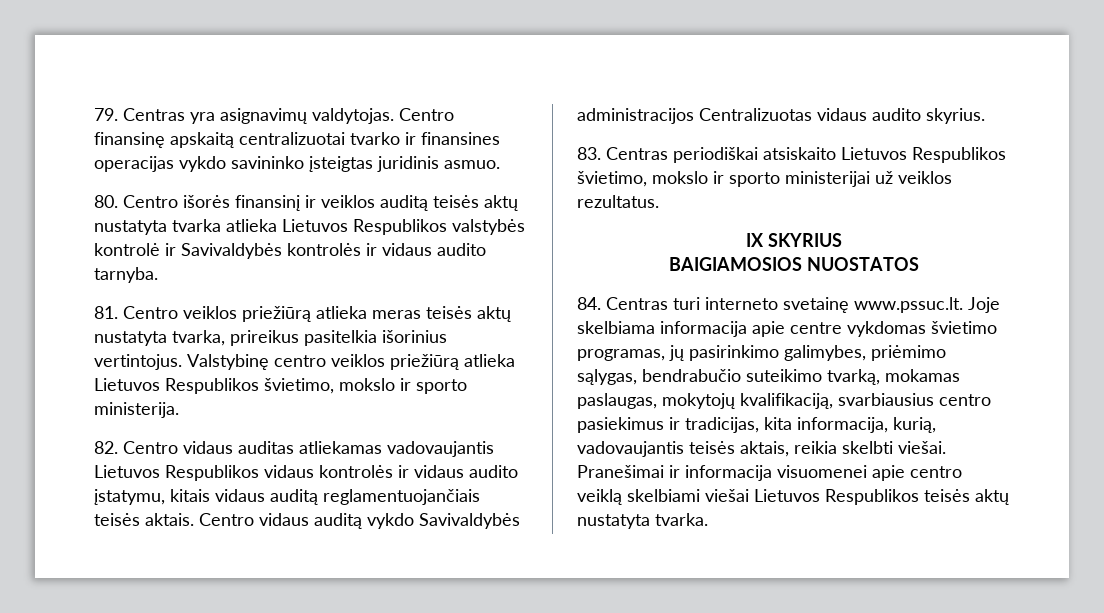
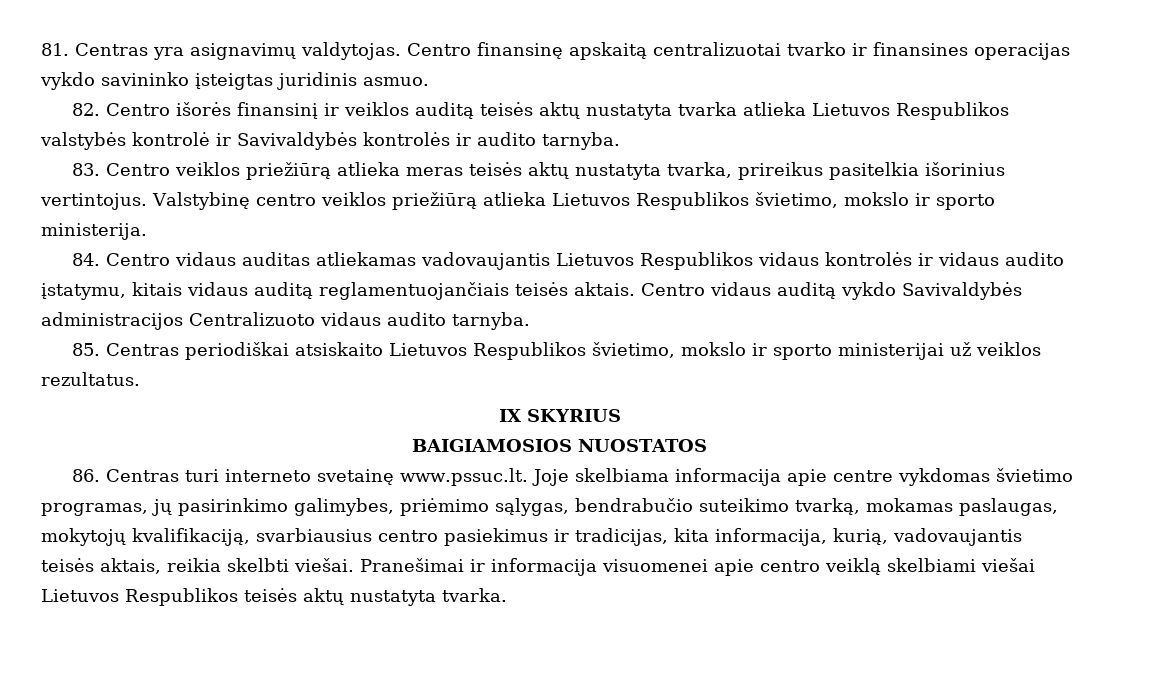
- 79. Centras yra asignavimų valdytojas.
+ 81. Centras yra asignavimų valdytojas.
- 80. Centro išorės finansinį ir veiklos auditą teisės aktų nustatyta tvarka atlieka Lietuvos Respublikos valstybės kontrolė ir Savivaldybės kontrolės ir vidaus audito tarnyba.
- 81. Centro veiklos priežiūrą atlieka meras teisės aktų nustatyta tvarka, prireikus pasitelkia išorinius vertintojus.
+ 82. Centro išorės finansinį ir veiklos auditą teisės aktų nustatyta tvarka atlieka Lietuvos Respublikos valstybės kontrolė ir Savivaldybės kontrolės ir audito tarnyba.
+ 83. Centro veiklos priežiūrą atlieka meras teisės aktų nustatyta tvarka, prireikus pasitelkia išorinius vertintojus.
- 82. Centro vidaus auditas atliekamas vadovaujantis Lietuvos Respublikos vidaus kontrolės ir vidaus audito įstatymu, kitais vidaus auditą reglamentuojančiais teisės aktais.
+ 84. Centro vidaus auditas atliekamas vadovaujantis Lietuvos Respublikos vidaus kontrolės ir vidaus audito įstatymu, kitais vidaus auditą reglamentuojančiais teisės aktais.
- Centro vidaus auditą vykdo Savivaldybės administracijos Centralizuotas vidaus audito skyrius.
- 83. Centras periodiškai atsiskaito Lietuvos Respublikos švietimo, mokslo ir sporto ministerijai už veiklos rezultatus.
+ Centro vidaus auditą vykdo Savivaldybės administracijos Centralizuoto vidaus audito tarnyba.
+ 85. Centras periodiškai atsiskaito Lietuvos Respublikos švietimo, mokslo ir sporto ministerijai už veiklos rezultatus.
- 84. Centras turi interneto svetainę www.pssuc.lt. Joje skelbiama informacija apie centre vykdomas švietimo programas, jų pasirinkimo galimybes, priėmimo sąlygas, bendrabučio suteikimo tvarką, mokamas paslaugas, mokytojų kvalifikaciją, svarbiausius centro pasiekimus ir tradicijas, kita informacija, kurią, vadovaujantis teisės aktais, reikia skelbti viešai.
+ 86. Centras turi interneto svetainę www.pssuc.lt. Joje skelbiama informacija apie centre vykdomas švietimo programas, jų pasirinkimo galimybes, priėmimo sąlygas, bendrabučio suteikimo tvarką, mokamas paslaugas, mokytojų kvalifikaciją, svarbiausius centro pasiekimus ir tradicijas, kita informacija, kurią, vadovaujantis teisės aktais, reikia skelbti viešai.

